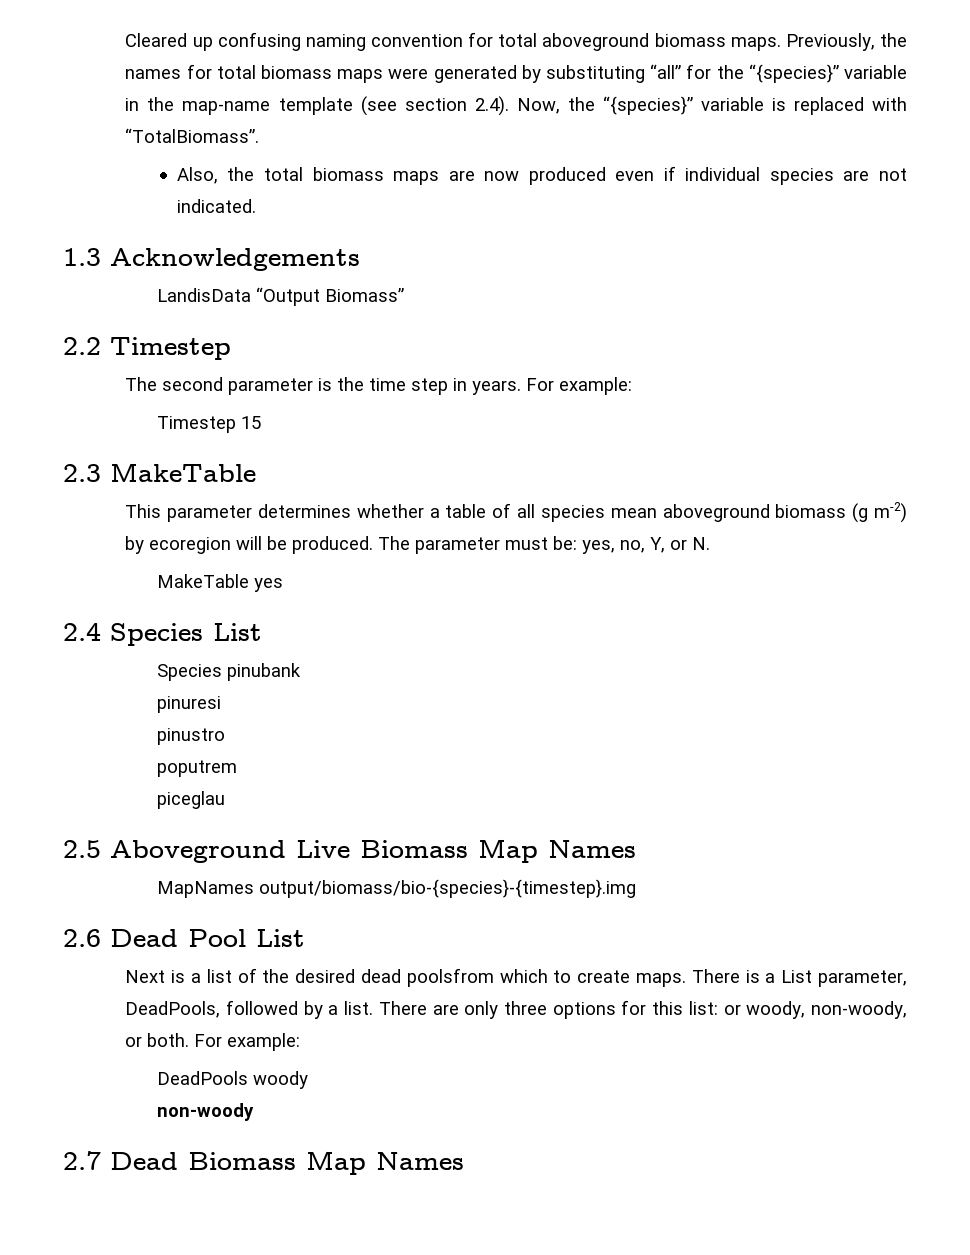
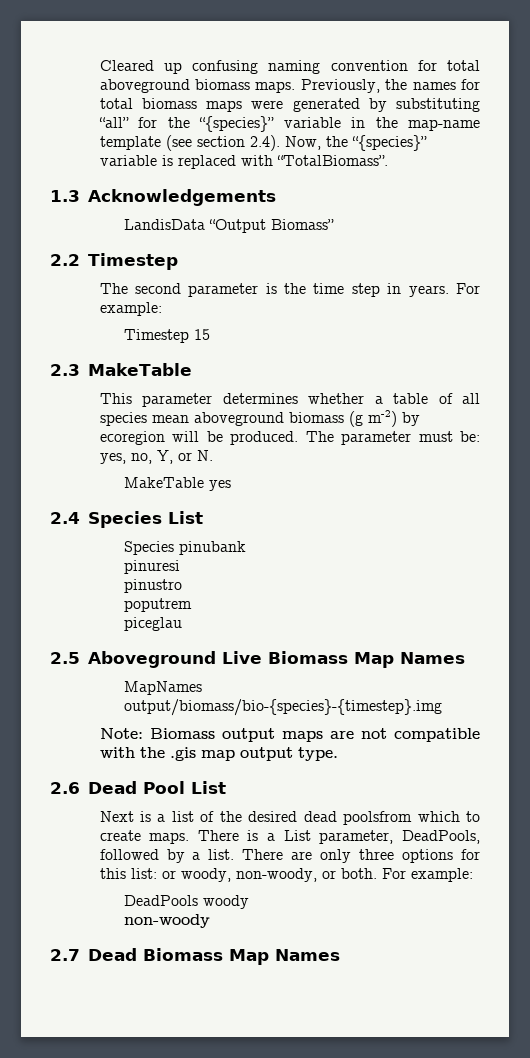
- Also, the total biomass maps are now produced even if individual species are not indicated.
+ Note: Biomass output maps are not compatible with the .gis map output type.

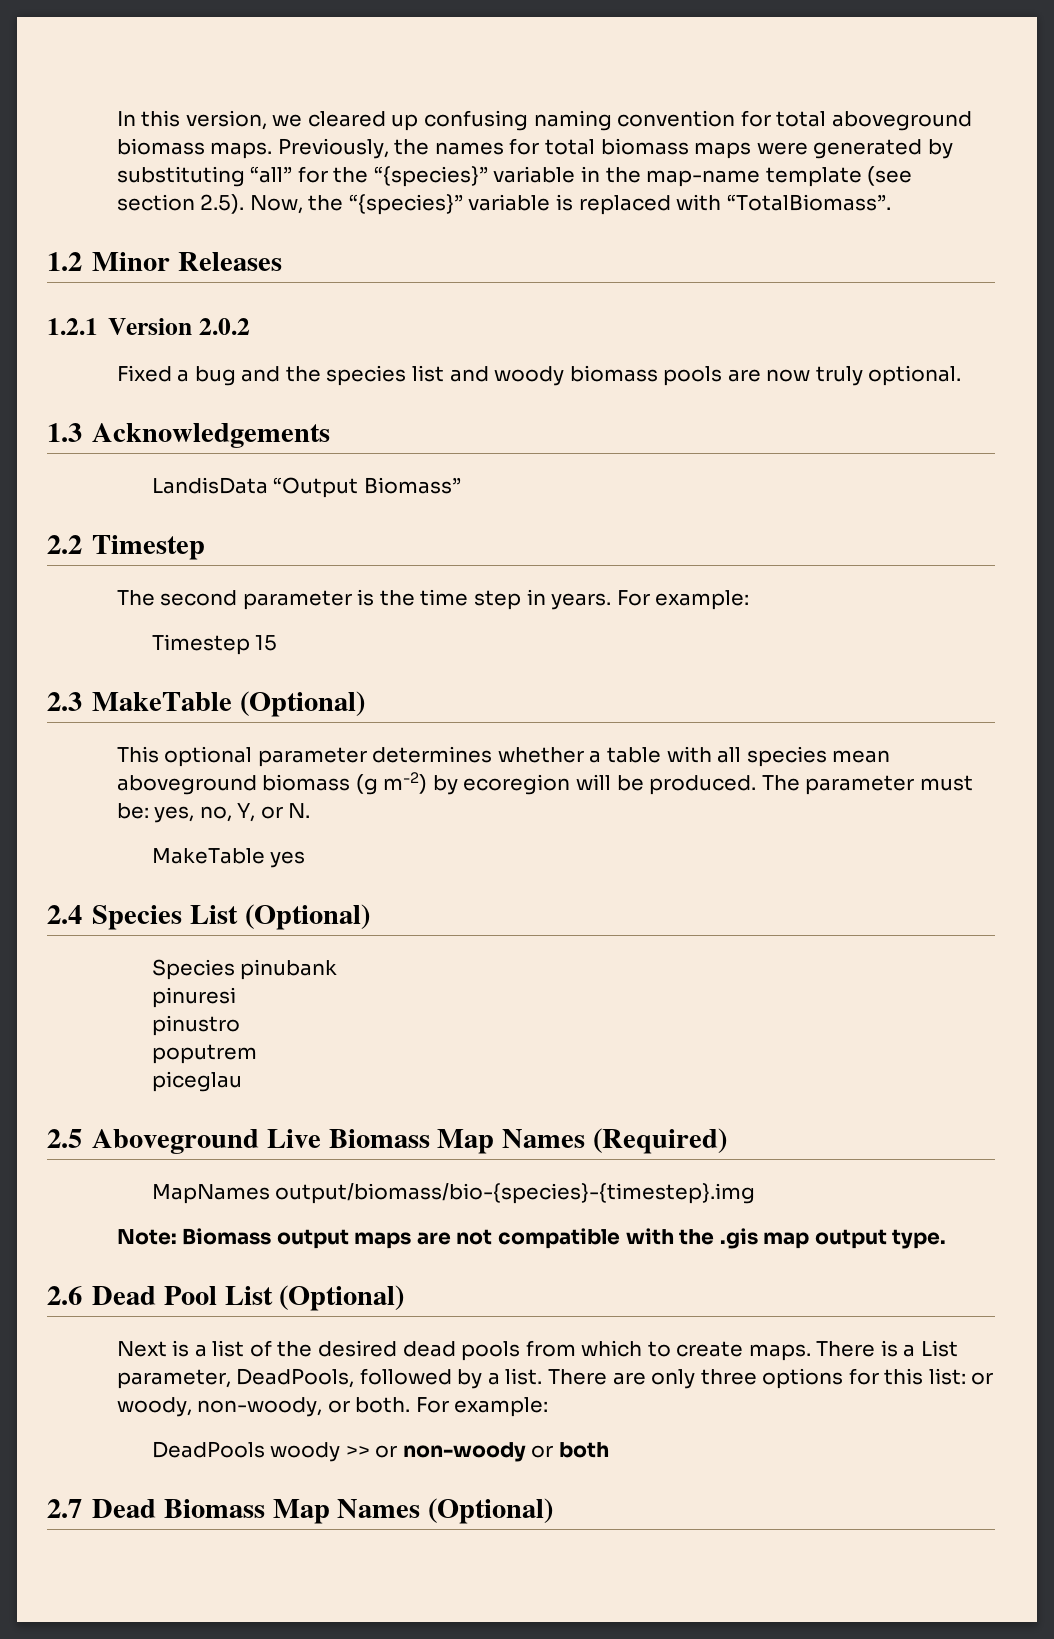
- Cleared up confusing naming convention for total aboveground biomass maps.
+ In this version, we cleared up confusing naming convention for total aboveground biomass maps.
- Previously, the names for total biomass maps were generated by substituting “all” for the “{species}” variable in the map-name template (see section 2.4). Now, the “{species}” variable is replaced with “TotalBiomass”.
+ Previously, the names for total biomass maps were generated by substituting “all” for the “{species}” variable in the map-name template (see section 2.5). Now, the “{species}” variable is replaced with “TotalBiomass”.
+ 1.2 Minor Releases
+ 1.2.1 Version 2.0.2
+ Fixed a bug and the species list and woody biomass pools are now truly optional.
- 2.3 MakeTable
+ 2.3 MakeTable (Optional)
- This parameter determines whether a table of all species mean aboveground biomass (g m-2) by ecoregion will be produced.
+ This optional parameter determines whether a table with all species mean aboveground biomass (g m-2) by ecoregion will be produced.
- 2.4 Species List
+ 2.4 Species List (Optional)
- 2.5 Aboveground Live Biomass Map Names
+ 2.5 Aboveground Live Biomass Map Names (Required)
- 2.6 Dead Pool List
+ 2.6 Dead Pool List (Optional)
- Next is a list of the desired dead poolsfrom which to create maps.
+ Next is a list of the desired dead pools from which to create maps.
- DeadPools woody
- non-woody
+ DeadPools woody >> or non-woody or both
- 2.7 Dead Biomass Map Names
+ 2.7 Dead Biomass Map Names (Optional)

